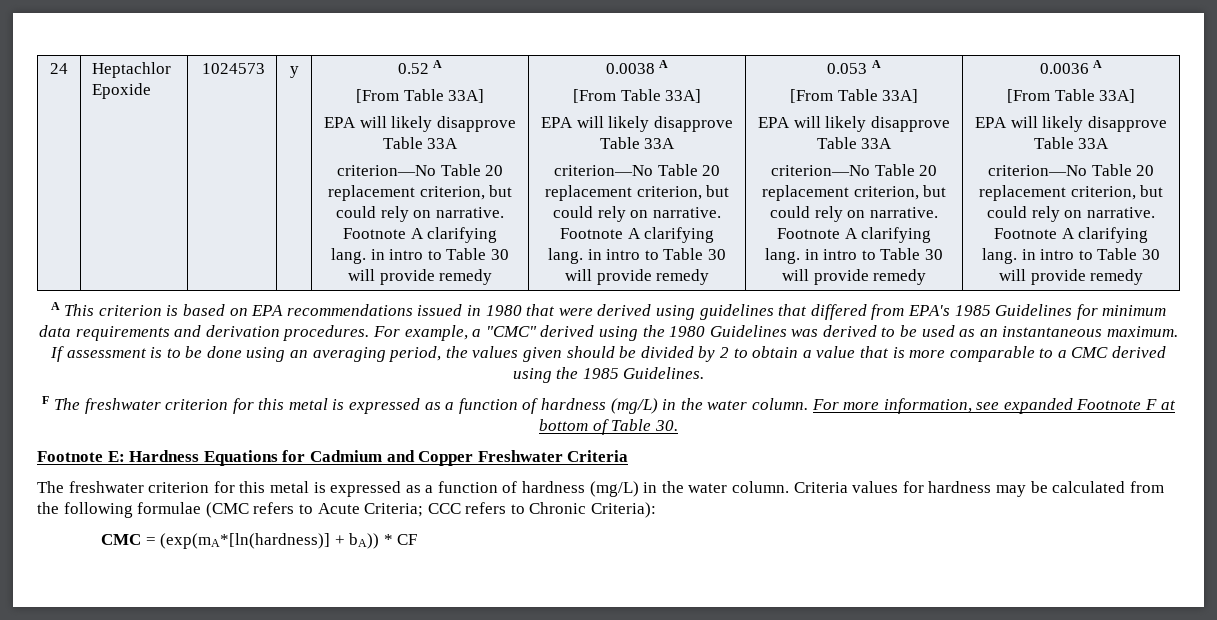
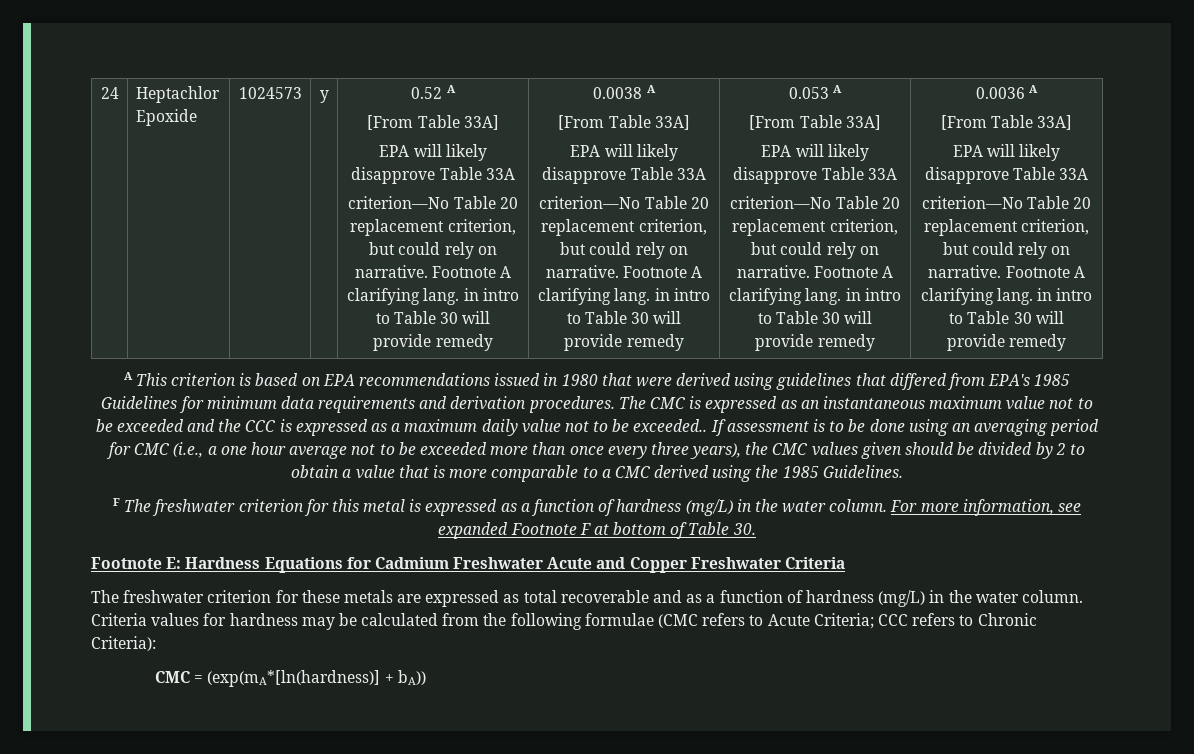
- For example, a "CMC" derived using the 1980 Guidelines was derived to be used as an instantaneous maximum.
+ The CMC is expressed as an instantaneous maximum value not to be exceeded and the CCC is expressed as a maximum daily value not to be exceeded..
- If assessment is to be done using an averaging period, the values given should be divided by 2 to obtain a value that is more comparable to a CMC derived using the 1985 Guidelines.
+ If assessment is to be done using an averaging period for CMC (i.e., a one hour average not to be exceeded more than once every three years), the CMC values given should be divided by 2 to obtain a value that is more comparable to a CMC derived using the 1985 Guidelines.
- Footnote E: Hardness Equations for Cadmium and Copper Freshwater Criteria
- The freshwater criterion for this metal is expressed as a function of hardness (mg/L) in the water column.
+ Footnote E: Hardness Equations for Cadmium Freshwater Acute and Copper Freshwater Criteria
+ The freshwater criterion for these metals are expressed as total recoverable and as a function of hardness (mg/L) in the water column.
- CMC = (exp(mA*[ln(hardness)] + bA)) * CF
+ CMC = (exp(mA*[ln(hardness)] + bA))

